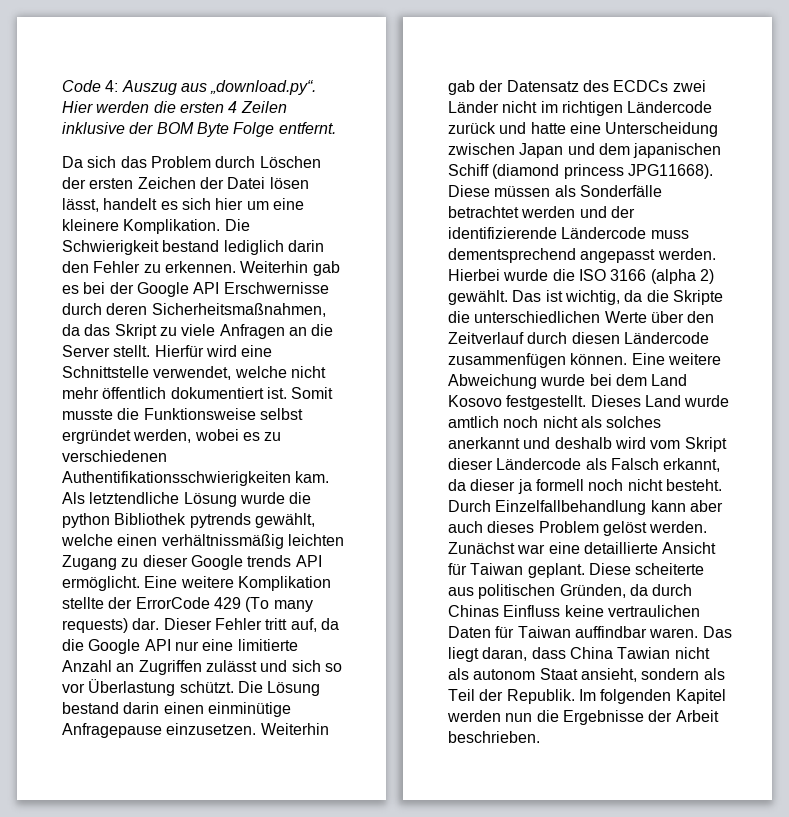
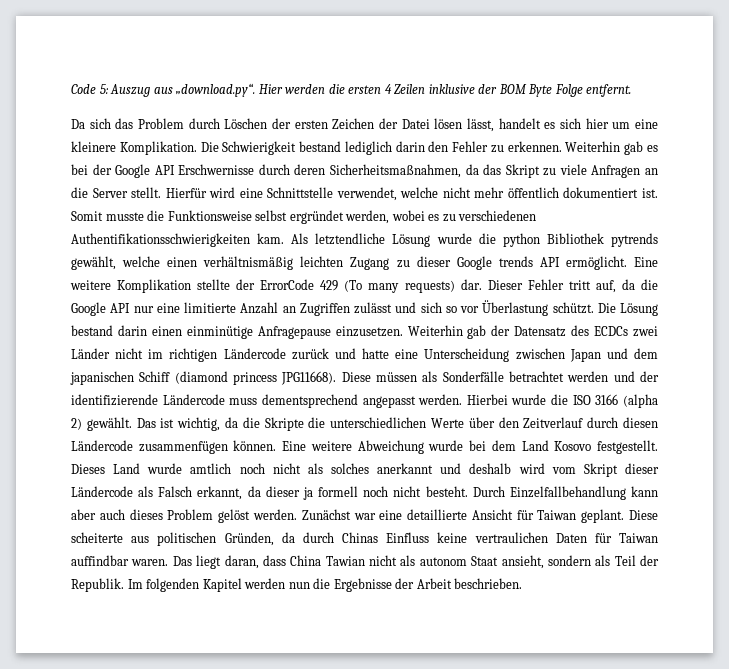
- Code 4: Auszug aus „download.py“. Hier werden die ersten 4 Zeilen inklusive der BOM Byte Folge entfernt.
+ Code 5: Auszug aus „download.py“. Hier werden die ersten 4 Zeilen inklusive der BOM Byte Folge entfernt.
- Als letztendliche Lösung wurde die python Bibliothek pytrends gewählt, welche einen verhältnissmäßig leichten Zugang zu dieser Google trends API ermöglicht.
+ Als letztendliche Lösung wurde die python Bibliothek pytrends gewählt, welche einen verhältnismäßig leichten Zugang zu dieser Google trends API ermöglicht.

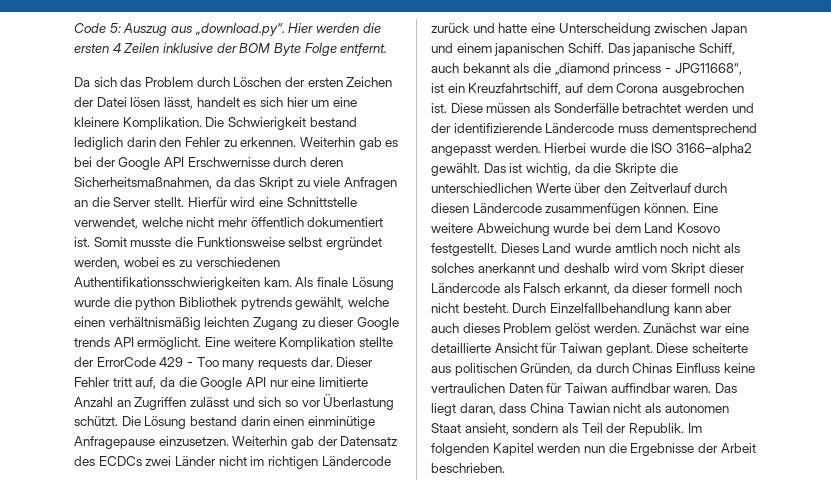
- Als letztendliche Lösung wurde die python Bibliothek pytrends gewählt, welche einen verhältnismäßig leichten Zugang zu dieser Google trends API ermöglicht.
+ Als finale Lösung wurde die python Bibliothek pytrends gewählt, welche einen verhältnismäßig leichten Zugang zu dieser Google trends API ermöglicht.
- Eine weitere Komplikation stellte der ErrorCode 429 (To many requests) dar.
+ Eine weitere Komplikation stellte der ErrorCode 429 - Too many requests dar.
- Weiterhin gab der Datensatz des ECDCs zwei Länder nicht im richtigen Ländercode zurück und hatte eine Unterscheidung zwischen Japan und dem japanischen Schiff (diamond princess JPG11668).
+ Weiterhin gab der Datensatz des ECDCs zwei Länder nicht im richtigen Ländercode zurück und hatte eine Unterscheidung zwischen Japan und einem japanischen Schiff. Das japanische Schiff, auch bekannt als die „diamond princess - JPG11668“, ist ein Kreuzfahrtschiff, auf dem Corona ausgebrochen ist.
- Hierbei wurde die ISO 3166 (alpha 2) gewählt.
+ Hierbei wurde die ISO 3166–alpha2 gewählt.
- Dieses Land wurde amtlich noch nicht als solches anerkannt und deshalb wird vom Skript dieser Ländercode als Falsch erkannt, da dieser ja formell noch nicht besteht.
+ Dieses Land wurde amtlich noch nicht als solches anerkannt und deshalb wird vom Skript dieser Ländercode als Falsch erkannt, da dieser formell noch nicht besteht.
- Das liegt daran, dass China Tawian nicht als autonom Staat ansieht, sondern als Teil der Republik.
+ Das liegt daran, dass China Tawian nicht als autonomen Staat ansieht, sondern als Teil der Republik.

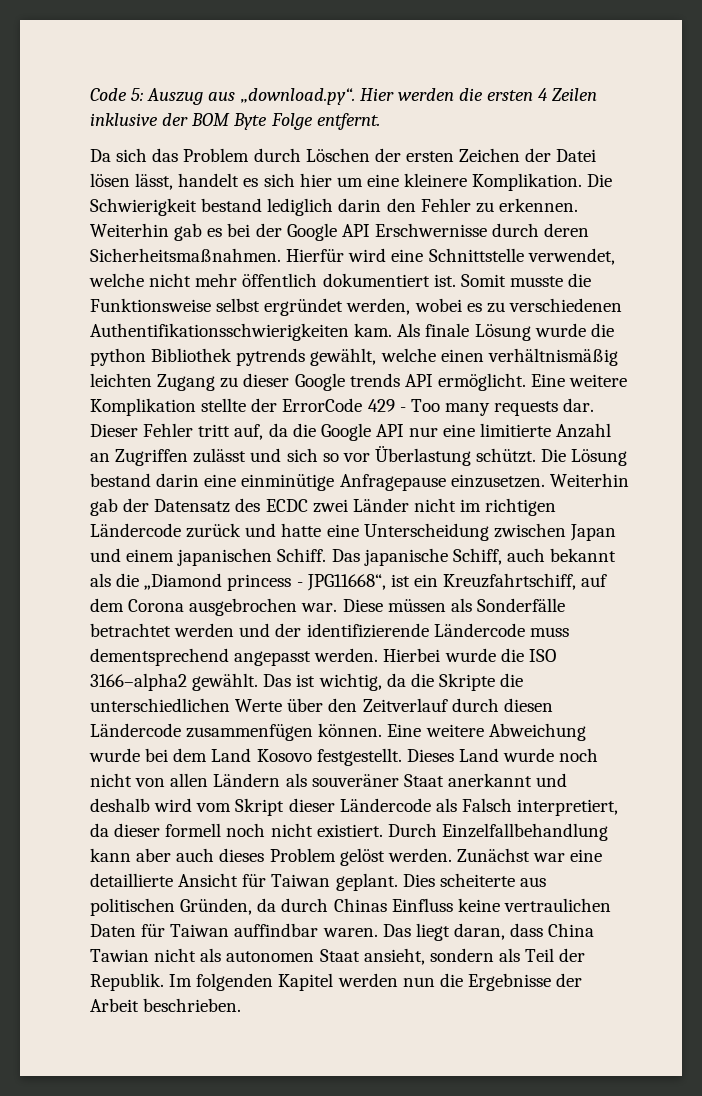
- Weiterhin gab es bei der Google API Erschwernisse durch deren Sicherheitsmaßnahmen, da das Skript zu viele Anfragen an die Server stellt.
+ Weiterhin gab es bei der Google API Erschwernisse durch deren Sicherheitsmaßnahmen.
- Die Lösung bestand darin einen einminütige Anfragepause einzusetzen.
+ Die Lösung bestand darin eine einminütige Anfragepause einzusetzen.
- Weiterhin gab der Datensatz des ECDCs zwei Länder nicht im richtigen Ländercode zurück und hatte eine Unterscheidung zwischen Japan und einem japanischen Schiff.
+ Weiterhin gab der Datensatz des ECDC zwei Länder nicht im richtigen Ländercode zurück und hatte eine Unterscheidung zwischen Japan und einem japanischen Schiff.
- Das japanische Schiff, auch bekannt als die „diamond princess - JPG11668“, ist ein Kreuzfahrtschiff, auf dem Corona ausgebrochen ist.
+ Das japanische Schiff, auch bekannt als die „Diamond princess - JPG11668“, ist ein Kreuzfahrtschiff, auf dem Corona ausgebrochen war.
- Dieses Land wurde amtlich noch nicht als solches anerkannt und deshalb wird vom Skript dieser Ländercode als Falsch erkannt, da dieser formell noch nicht besteht.
+ Dieses Land wurde noch nicht von allen Ländern als souveräner Staat anerkannt und deshalb wird vom Skript dieser Ländercode als Falsch interpretiert, da dieser formell noch nicht existiert.
- Diese scheiterte aus politischen Gründen, da durch Chinas Einfluss keine vertraulichen Daten für Taiwan auffindbar waren.
+ Dies scheiterte aus politischen Gründen, da durch Chinas Einfluss keine vertraulichen Daten für Taiwan auffindbar waren.

